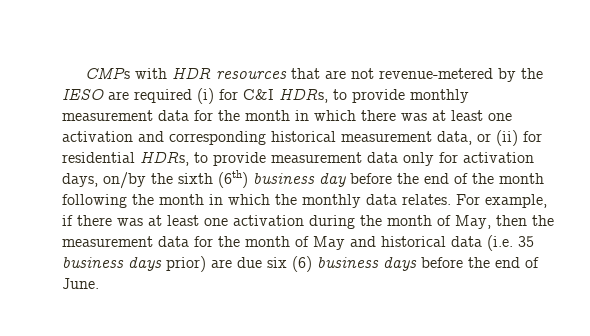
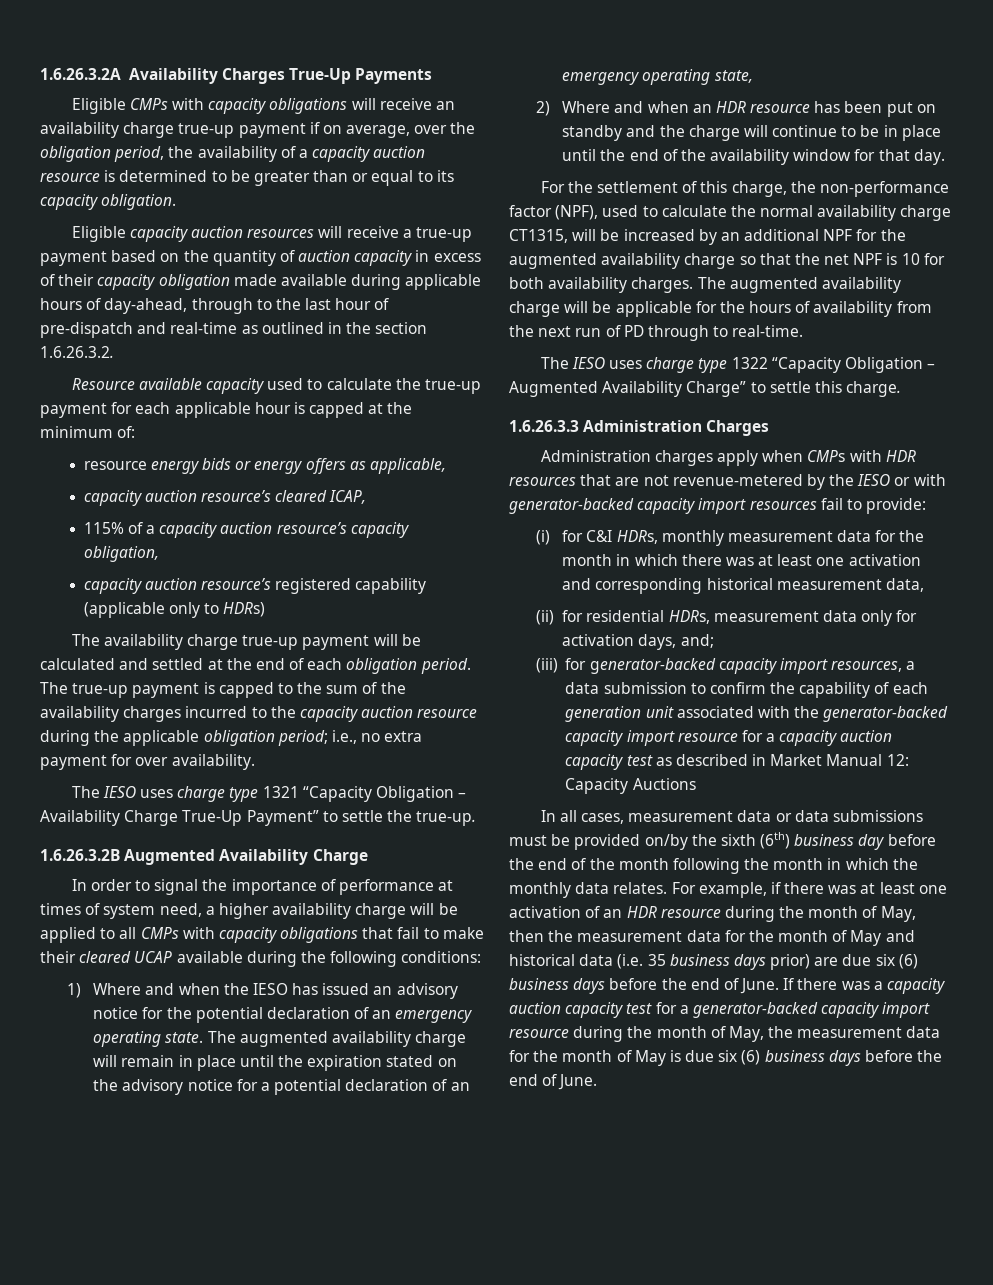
- CMPs with HDR resources that are not revenue-metered by the IESO are required (i) for C&I HDRs, to provide monthly measurement data for the month in which there was at least one activation and corresponding historical measurement data, or (ii) for residential HDRs, to provide measurement data only for activation days, on/by the sixth (6th) business day before the end of the month following the month in which the monthly data relates.
+ 1.6.26.3.2A Availability Charges True-Up Payments
+ Eligible CMPs with capacity obligations will receive an availability charge true-up payment if on average, over the obligation period, the availability of a capacity auction resource is determined to be greater than or equal to its capacity obligation.
+ Eligible capacity auction resources will receive a true-up payment based on the quantity of auction capacity in excess of their capacity obligation made available during applicable hours of day-ahead, through to the last hour of pre-dispatch and real-time as outlined in the section 1.6.26.3.2.
+ Resource available capacity used to calculate the true-up payment for each applicable hour is capped at the minimum of:
+ resource energy bids or energy offers as applicable,
+ capacity auction resource’s cleared ICAP,
+ 115% of a capacity auction resource’s capacity obligation,
+ capacity auction resource’s registered capability (applicable only to HDRs)
+ The availability charge true-up payment will be calculated and settled at the end of each obligation period. The true-up payment is capped to the sum of the availability charges incurred to the capacity auction resource during the applicable obligation period; i.e., no extra payment for over availability.
+ The IESO uses charge type 1321 “Capacity Obligation – Availability Charge True-Up Payment” to settle the true-up.
+ 1.6.26.3.2B Augmented Availability Charge
+ In order to signal the importance of performance at times of system need, a higher availability charge will be applied to all CMPs with capacity obligations that fail to make their cleared UCAP available during the following conditions:
+ 1) Where and when the IESO has issued an advisory notice for the potential declaration of an emergency operating state. The augmented availability charge will remain in place until the expiration stated on the advisory notice for a potential declaration of an emergency operating state,
+ 2) Where and when an HDR resource has been put on standby and the charge will continue to be in place until the end of the availability window for that day.
+ For the settlement of this charge, the non-performance factor (NPF), used to calculate the normal availability charge CT1315, will be increased by an additional NPF for the augmented availability charge so that the net NPF is 10 for both availability charges. The augmented availability charge will be applicable for the hours of availability from the next run of PD through to real-time.
+ The IESO uses charge type 1322 “Capacity Obligation – Augmented Availability Charge” to settle this charge.
+ 1.6.26.3.3 Administration Charges
+ Administration charges apply when CMPs with HDR resources that are not revenue-metered by the IESO or with generator-backed capacity import resources fail to provide:
+ (i) for C&I HDRs, monthly measurement data for the month in which there was at least one activation and corresponding historical measurement data,
+ (ii) for residential HDRs, measurement data only for activation days, and;
+ (iii) for generator-backed capacity import resources, a data submission to confirm the capability of each generation unit associated with the generator-backed capacity import resource for a capacity auction capacity test as described in Market Manual 12: Capacity Auctions
+ In all cases, measurement data or data submissions must be provided on/by the sixth (6th) business day before the end of the month following the month in which the monthly data relates.
- For example, if there was at least one activation during the month of May, then the measurement data for the month of May and historical data (i.e. 35 business days prior) are due six (6) business days before the end of June.
+ For example, if there was at least one activation of an HDR resource during the month of May, then the measurement data for the month of May and historical data (i.e. 35 business days prior) are due six (6) business days before the end of June.
+ If there was a capacity auction capacity test for a generator-backed capacity import resource during the month of May, the measurement data for the month of May is due six (6) business days before the end of June.

